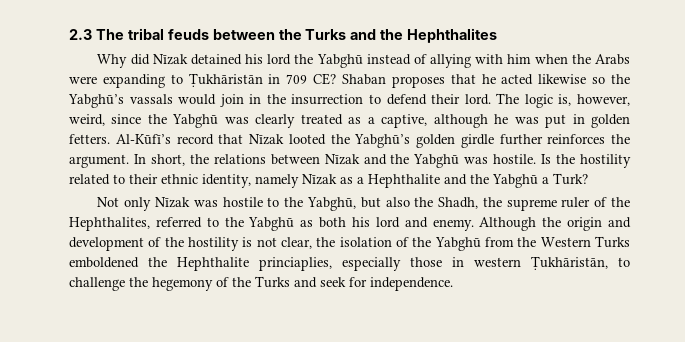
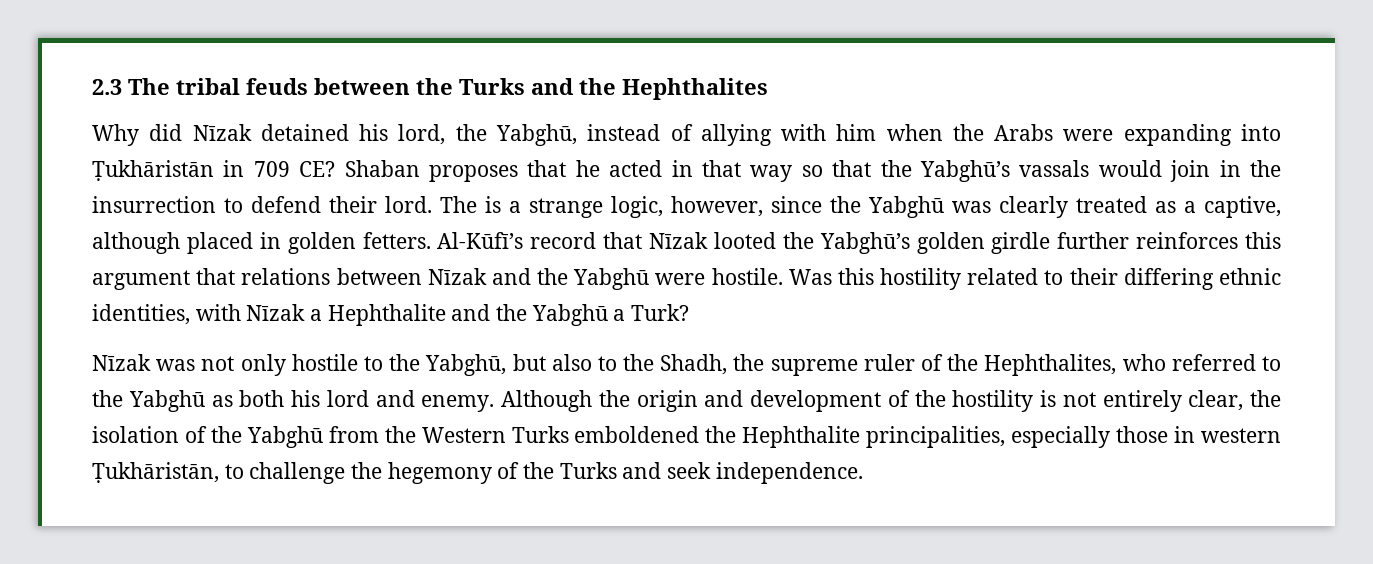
- Why did Nīzak detained his lord the Yabghū instead of allying with him when the Arabs were expanding to Ṭukhāristān in 709 CE?
+ Why did Nīzak detained his lord, the Yabghū, instead of allying with him when the Arabs were expanding into Ṭukhāristān in 709 CE?
- Shaban proposes that he acted likewise so the Yabghū’s vassals would join in the insurrection to defend their lord.
+ Shaban proposes that he acted in that way so that the Yabghū’s vassals would join in the insurrection to defend their lord.
- The logic is, however, weird, since the Yabghū was clearly treated as a captive, although he was put in golden fetters.
+ The is a strange logic, however, since the Yabghū was clearly treated as a captive, although placed in golden fetters.
- Al-Kūfī’s record that Nīzak looted the Yabghū’s golden girdle further reinforces the argument. In short, the relations between Nīzak and the Yabghū was hostile. Is the hostility related to their ethnic identity, namely Nīzak as a Hephthalite and the Yabghū a Turk?
+ Al-Kūfī’s record that Nīzak looted the Yabghū’s golden girdle further reinforces this argument that relations between Nīzak and the Yabghū were hostile. Was this hostility related to their differing ethnic identities, with Nīzak a Hephthalite and the Yabghū a Turk?
- Not only Nīzak was hostile to the Yabghū, but also the Shadh, the supreme ruler of the Hephthalites, referred to the Yabghū as both his lord and enemy.
+ Nīzak was not only hostile to the Yabghū, but also to the Shadh, the supreme ruler of the Hephthalites, who referred to the Yabghū as both his lord and enemy.
- Although the origin and development of the hostility is not clear, the isolation of the Yabghū from the Western Turks emboldened the Hephthalite princiaplies, especially those in western Ṭukhāristān, to challenge the hegemony of the Turks and seek for independence.
+ Although the origin and development of the hostility is not entirely clear, the isolation of the Yabghū from the Western Turks emboldened the Hephthalite principalities, especially those in western Ṭukhāristān, to challenge the hegemony of the Turks and seek independence.

